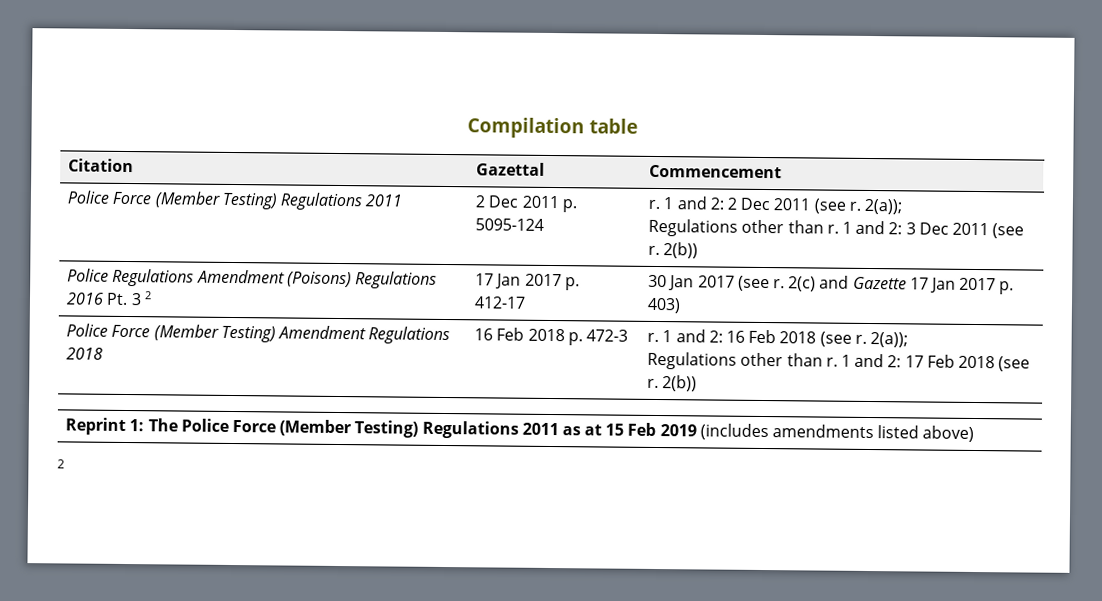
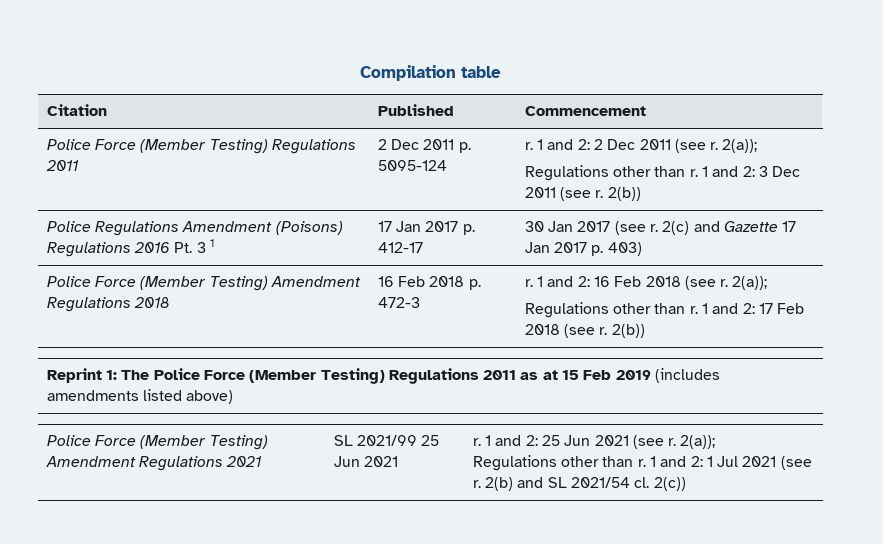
- Citation | Gazettal | Commencement
+ Citation | Published | Commencement
- Police Regulations Amendment (Poisons) Regulations 2016 Pt. 3 2 | 17 Jan 2017 p. 412-17 | 30 Jan 2017 (see r. 2(c) and Gazette 17 Jan 2017 p. 403)
+ Police Regulations Amendment (Poisons) Regulations 2016 Pt. 3 1 | 17 Jan 2017 p. 412-17 | 30 Jan 2017 (see r. 2(c) and Gazette 17 Jan 2017 p. 403)
  Reprint 1: The Police Force (Member Testing) Regulations 2011 as at 15 Feb 2019 (includes amendments listed above)
- 2
+ Police Force (Member Testing) Amendment Regulations 2021 | SL 2021/99 25 Jun 2021 | r. 1 and 2: 25 Jun 2021 (see r. 2(a));
+ Regulations other than r. 1 and 2: 1 Jul 2021 (see r. 2(b) and SL 2021/54 cl. 2(c))

